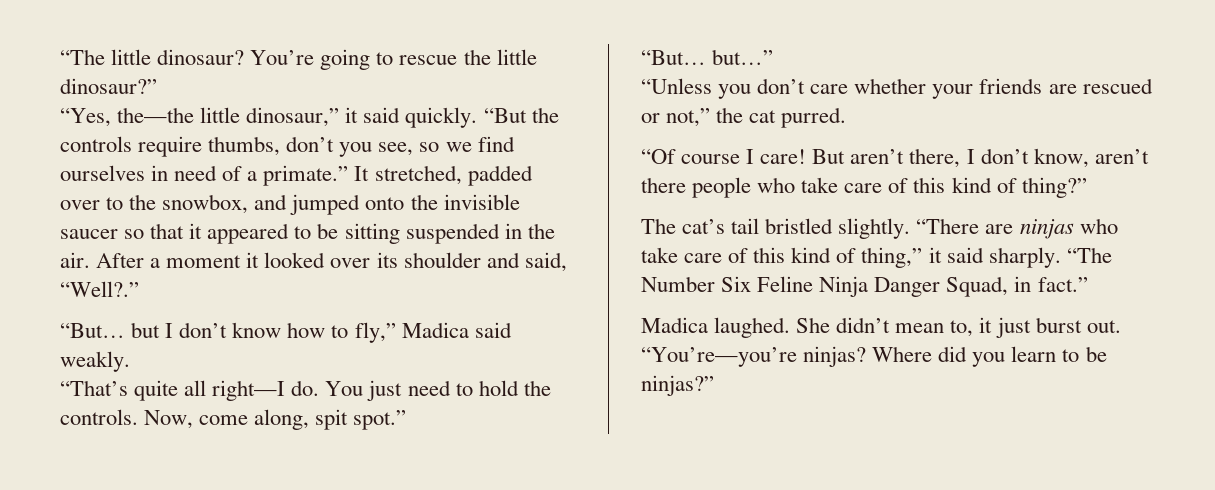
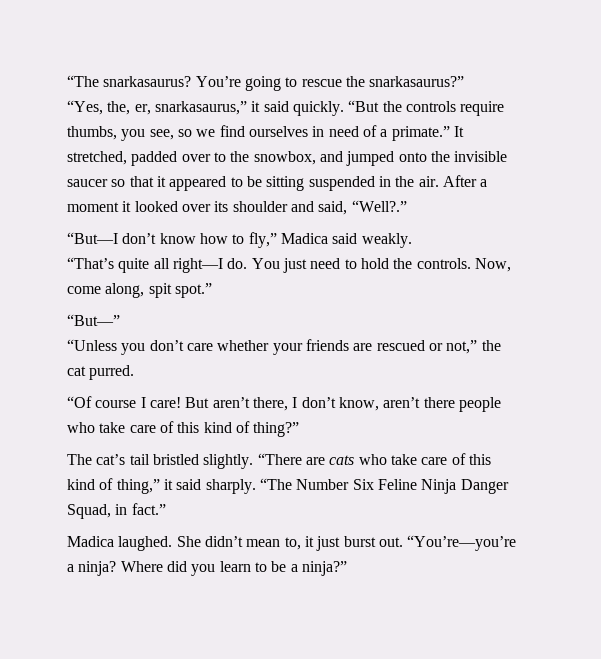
- “The little dinosaur?
+ “The snarkasaurus?
- You’re going to rescue the little dinosaur?”
+ You’re going to rescue the snarkasaurus?”
- “Yes, the—the little dinosaur,” it said quickly.
+ “Yes, the, er, snarkasaurus,” it said quickly.
- “But the controls require thumbs, don’t you see, so we find ourselves in need of a primate.”
+ “But the controls require thumbs, you see, so we find ourselves in need of a primate.”
- “But… but I don’t know how to fly,” Madica said weakly.
+ “But—I don’t know how to fly,” Madica said weakly.
- “But… but…”
+ “But—”
- “There are ninjas who take care of this kind of thing,” it said sharply.
+ “There are cats who take care of this kind of thing,” it said sharply.
- “You’re—you’re ninjas?
+ “You’re—you’re a ninja?
- Where did you learn to be ninjas?”
+ Where did you learn to be a ninja?”

